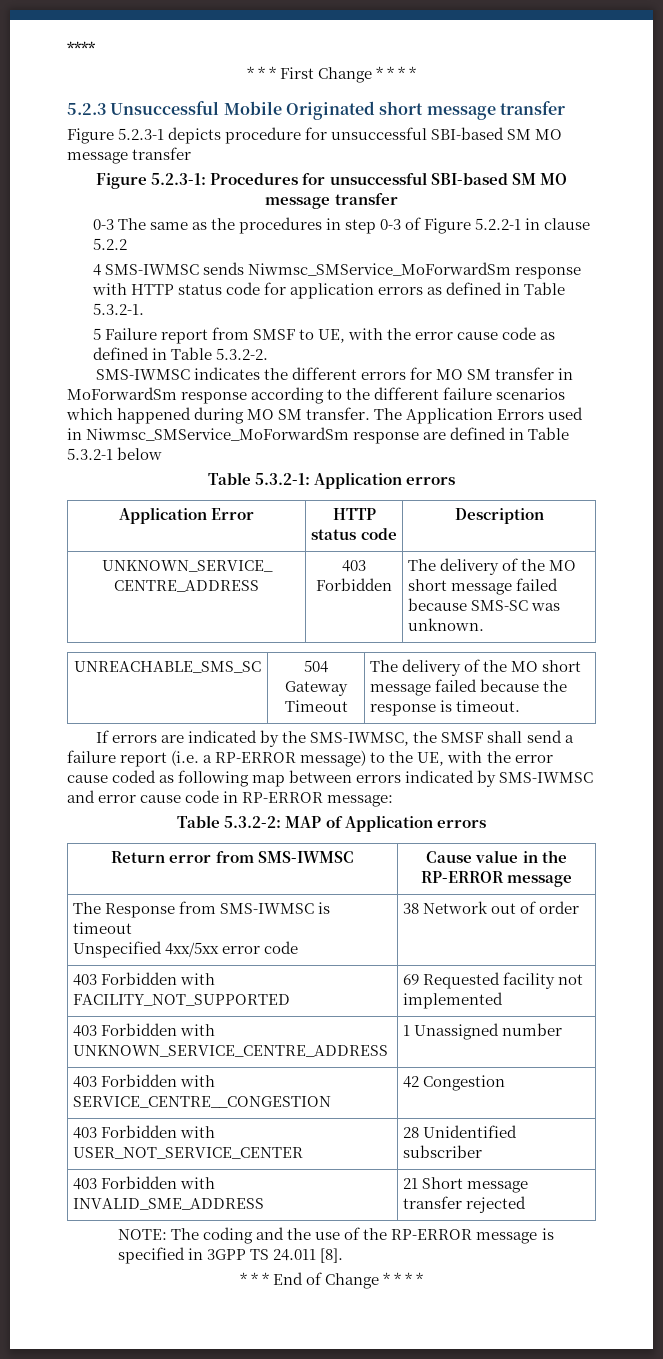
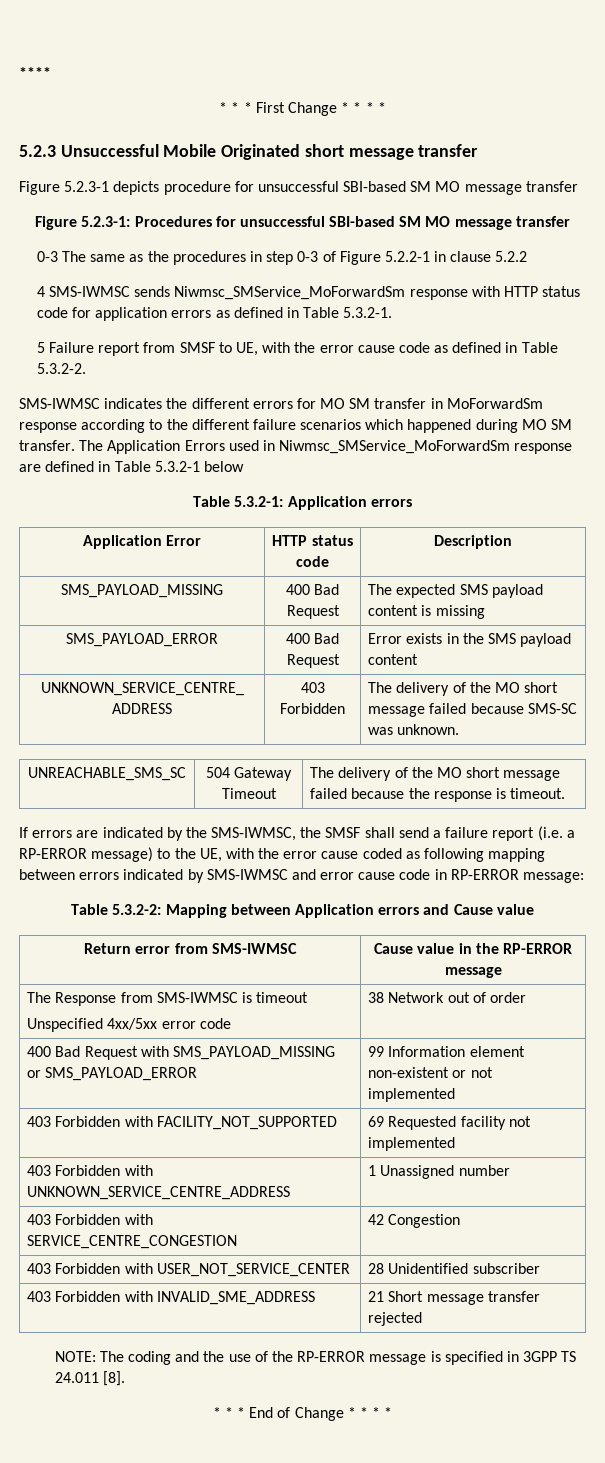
+ SMS_PAYLOAD_MISSING | 400 Bad Request | The expected SMS payload content is missing
+ SMS_PAYLOAD_ERROR | 400 Bad Request | Error exists in the SMS payload content
- If errors are indicated by the SMS-IWMSC, the SMSF shall send a failure report (i.e. a RP-ERROR message) to the UE, with the error cause coded as following map between errors indicated by SMS-IWMSC and error cause code in RP-ERROR message:
+ If errors are indicated by the SMS-IWMSC, the SMSF shall send a failure report (i.e. a RP-ERROR message) to the UE, with the error cause coded as following mapping between errors indicated by SMS-IWMSC and error cause code in RP-ERROR message:
- Table 5.3.2-2: MAP of Application errors
+ Table 5.3.2-2: Mapping between Application errors and Cause value
+ 400 Bad Request with SMS_PAYLOAD_MISSING or SMS_PAYLOAD_ERROR | 99 Information element non-existent or not implemented
- 403 Forbidden with SERVICE_CENTRE__CONGESTION | 42 Congestion
+ 403 Forbidden with SERVICE_CENTRE_CONGESTION | 42 Congestion

